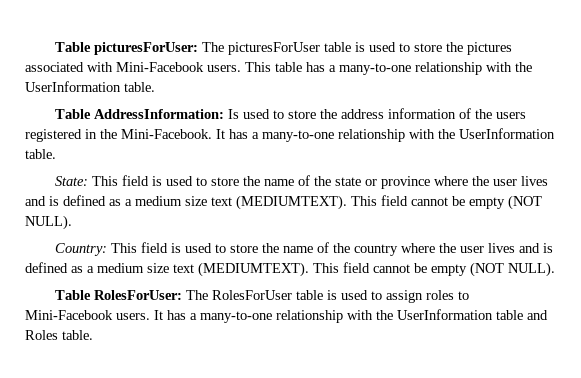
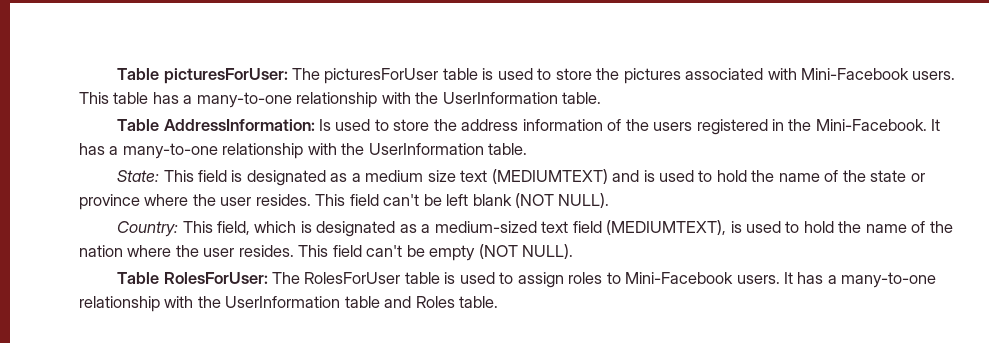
- State: This field is used to store the name of the state or province where the user lives and is defined as a medium size text (MEDIUMTEXT). This field cannot be empty (NOT NULL).
- Country: This field is used to store the name of the country where the user lives and is defined as a medium size text (MEDIUMTEXT). This field cannot be empty (NOT NULL).
+ State: This field is designated as a medium size text (MEDIUMTEXT) and is used to hold the name of the state or province where the user resides. This field can't be left blank (NOT NULL).
+ Country: This field, which is designated as a medium-sized text field (MEDIUMTEXT), is used to hold the name of the nation where the user resides. This field can't be empty (NOT NULL).

